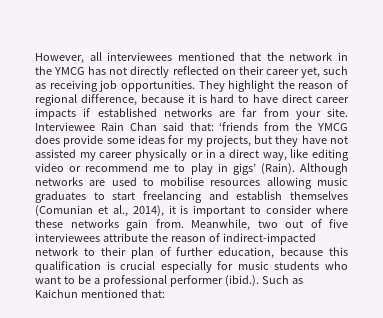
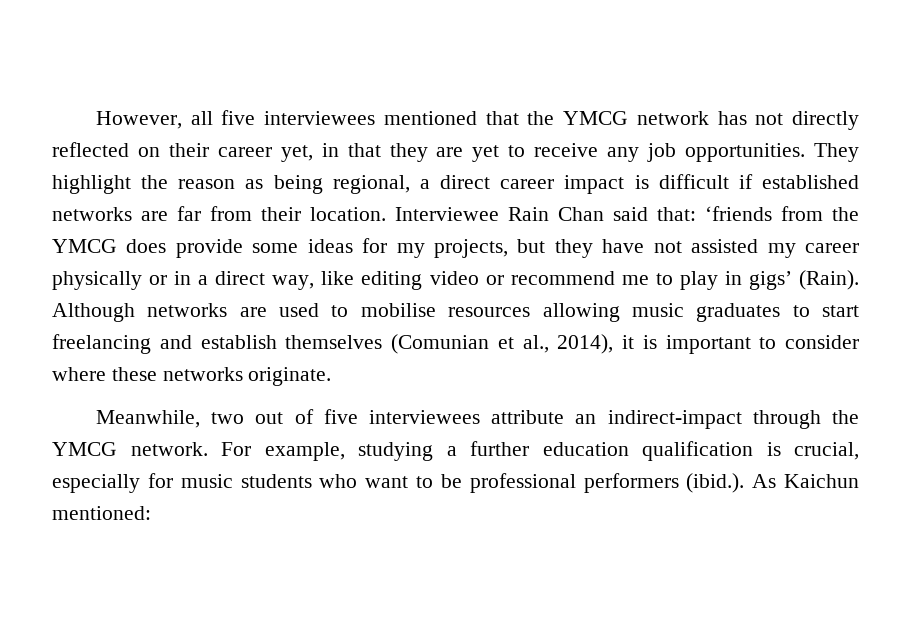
- However, all interviewees mentioned that the network in the YMCG has not directly reflected on their career yet, such as receiving job opportunities.
+ However, all five interviewees mentioned that the YMCG network has not directly reflected on their career yet, in that they are yet to receive any job opportunities.
- They highlight the reason of regional difference, because it is hard to have direct career impacts if established networks are far from your site.
+ They highlight the reason as being regional, a direct career impact is difficult if established networks are far from their location.
- Although networks are used to mobilise resources allowing music graduates to start freelancing and establish themselves (Comunian et al., 2014), it is important to consider where these networks gain from. Meanwhile, two out of five interviewees attribute the reason of indirect-impacted network to their plan of further education, because this qualification is crucial especially for music students who want to be a professional performer (ibid.). Such as Kaichun mentioned that:
+ Although networks are used to mobilise resources allowing music graduates to start freelancing and establish themselves (Comunian et al., 2014), it is important to consider where these networks originate.
+ Meanwhile, two out of five interviewees attribute an indirect-impact through the YMCG network. For example, studying a further education qualification is crucial, especially for music students who want to be professional performers (ibid.). As Kaichun mentioned:

